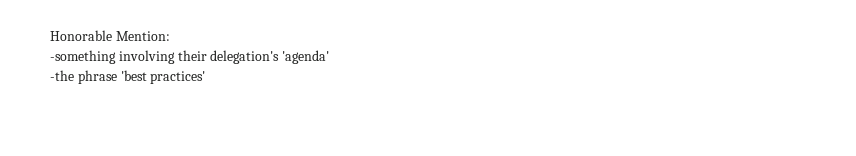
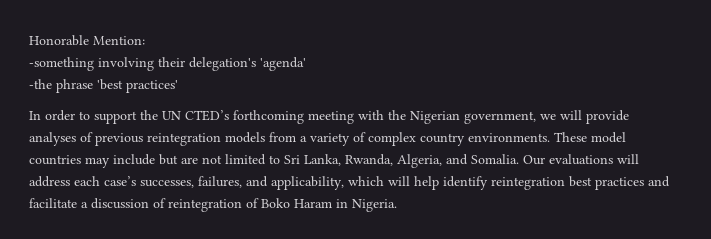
+ In order to support the UN CTED’s forthcoming meeting with the Nigerian government, we will provide analyses of previous reintegration models from a variety of complex country environments. These model countries may include but are not limited to Sri Lanka, Rwanda, Algeria, and Somalia. Our evaluations will address each case’s successes, failures, and applicability, which will help identify reintegration best practices and facilitate a discussion of reintegration of Boko Haram in Nigeria.

